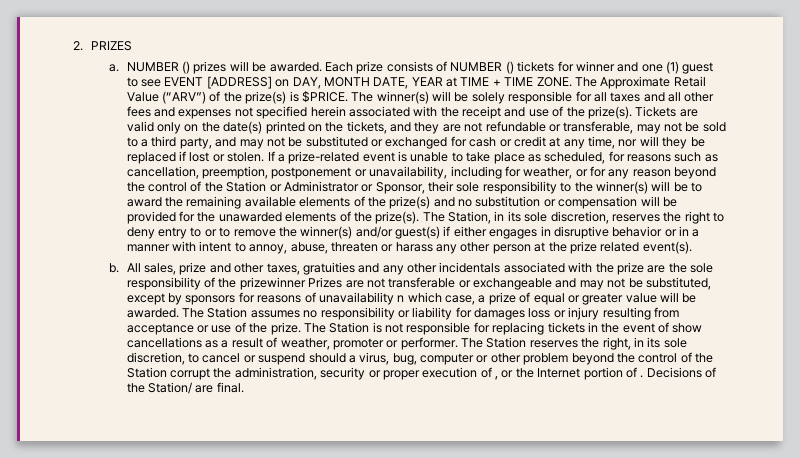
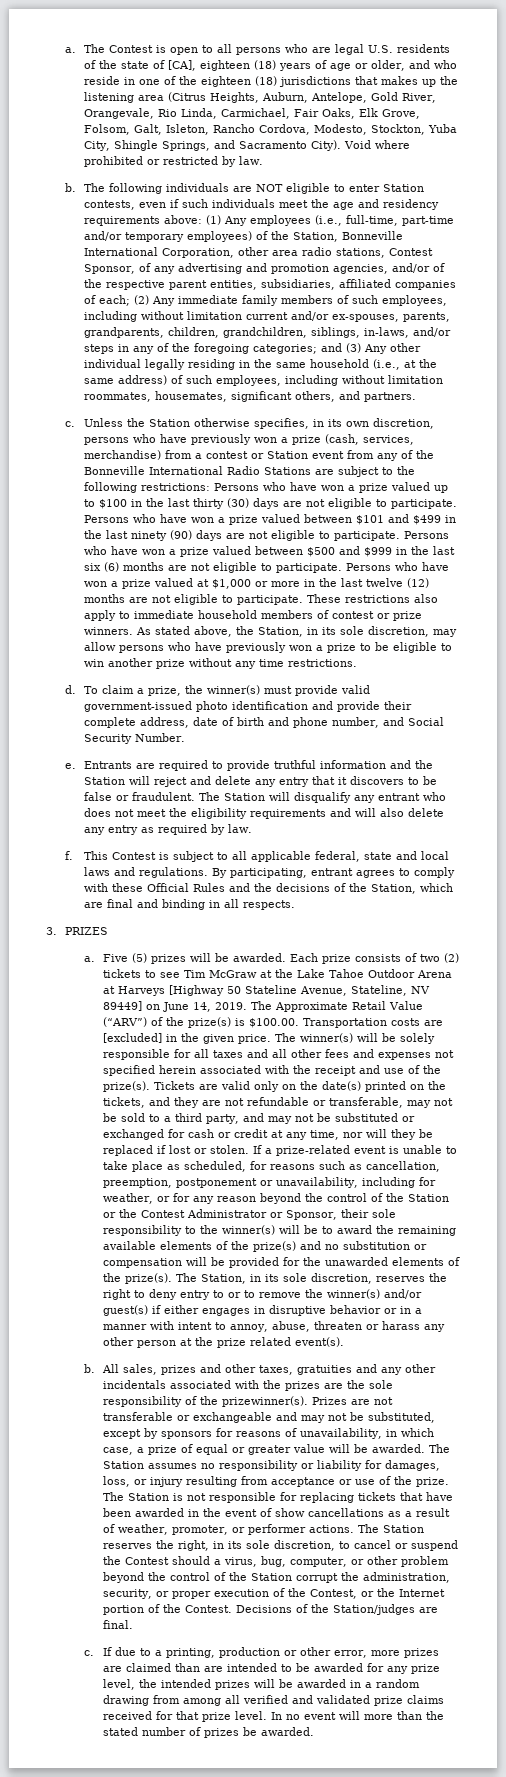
- 2. PRIZES
+ a. The Contest is open to all persons who are legal U.S. residents of the state of [CA], eighteen (18) years of age or older, and who reside in one of the eighteen (18) jurisdictions that makes up the listening area (Citrus Heights, Auburn, Antelope, Gold River, Orangevale, Rio Linda, Carmichael, Fair Oaks, Elk Grove, Folsom, Galt, Isleton, Rancho Cordova, Modesto, Stockton, Yuba City, Shingle Springs, and Sacramento City). Void where prohibited or restricted by law.
+ b. The following individuals are NOT eligible to enter Station contests, even if such individuals meet the age and residency requirements above: (1) Any employees (i.e., full-time, part-time and/or temporary employees) of the Station, Bonneville International Corporation, other area radio stations, Contest Sponsor, of any advertising and promotion agencies, and/or of the respective parent entities, subsidiaries, affiliated companies of each; (2) Any immediate family members of such employees, including without limitation current and/or ex-spouses, parents, grandparents, children, grandchildren, siblings, in-laws, and/or steps in any of the foregoing categories; and (3) Any other individual legally residing in the same household (i.e., at the same address) of such employees, including without limitation roommates, housemates, significant others, and partners.
+ c. Unless the Station otherwise specifies, in its own discretion, persons who have previously won a prize (cash, services, merchandise) from a contest or Station event from any of the Bonneville International Radio Stations are subject to the following restrictions: Persons who have won a prize valued up to $100 in the last thirty (30) days are not eligible to participate. Persons who have won a prize valued between $101 and $499 in the last ninety (90) days are not eligible to participate. Persons who have won a prize valued between $500 and $999 in the last six (6) months are not eligible to participate. Persons who have won a prize valued at $1,000 or more in the last twelve (12) months are not eligible to participate. These restrictions also apply to immediate household members of contest or prize winners. As stated above, the Station, in its sole discretion, may allow persons who have previously won a prize to be eligible to win another prize without any time restrictions.
+ d. To claim a prize, the winner(s) must provide valid government-issued photo identification and provide their complete address, date of birth and phone number, and Social Security Number.
+ e. Entrants are required to provide truthful information and the Station will reject and delete any entry that it discovers to be false or fraudulent. The Station will disqualify any entrant who does not meet the eligibility requirements and will also delete any entry as required by law.
+ f. This Contest is subject to all applicable federal, state and local laws and regulations. By participating, entrant agrees to comply with these Official Rules and the decisions of the Station, which are final and binding in all respects.
+ 3. PRIZES
- NUMBER () prizes will be awarded.
+ Five (5) prizes will be awarded.
- Each prize consists of NUMBER () tickets for winner and one (1) guest to see EVENT [ADDRESS] on DAY, MONTH DATE, YEAR at TIME + TIME ZONE.
+ Each prize consists of two (2) tickets to see Tim McGraw at the Lake Tahoe Outdoor Arena at Harveys [Highway 50 Stateline Avenue, Stateline, NV 89449] on June 14, 2019.
- The Approximate Retail Value (“ARV”) of the prize(s) is $PRICE.
+ The Approximate Retail Value (“ARV”) of the prize(s) is $100.00. Transportation costs are [excluded] in the given price.
- If a prize-related event is unable to take place as scheduled, for reasons such as cancellation, preemption, postponement or unavailability, including for weather, or for any reason beyond the control of the Station or Administrator or Sponsor, their sole responsibility to the winner(s) will be to award the remaining available elements of the prize(s) and no substitution or compensation will be provided for the unawarded elements of the prize(s).
+ If a prize-related event is unable to take place as scheduled, for reasons such as cancellation, preemption, postponement or unavailability, including for weather, or for any reason beyond the control of the Station or the Contest Administrator or Sponsor, their sole responsibility to the winner(s) will be to award the remaining available elements of the prize(s) and no substitution or compensation will be provided for the unawarded elements of the prize(s).
- All sales, prize and other taxes, gratuities and any other incidentals associated with the prize are the sole responsibility of the prizewinner Prizes are not transferable or exchangeable and may not be substituted, except by sponsors for reasons of unavailability n which case, a prize of equal or greater value will be awarded.
+ All sales, prizes and other taxes, gratuities and any other incidentals associated with the prizes are the sole responsibility of the prizewinner(s). Prizes are not transferable or exchangeable and may not be substituted, except by sponsors for reasons of unavailability, in which case, a prize of equal or greater value will be awarded.
- The Station assumes no responsibility or liability for damages loss or injury resulting from acceptance or use of the prize.
+ The Station assumes no responsibility or liability for damages, loss, or injury resulting from acceptance or use of the prize.
- The Station is not responsible for replacing tickets in the event of show cancellations as a result of weather, promoter or performer.
+ The Station is not responsible for replacing tickets that have been awarded in the event of show cancellations as a result of weather, promoter, or performer actions.
- The Station reserves the right, in its sole discretion, to cancel or suspend should a virus, bug, computer or other problem beyond the control of the Station corrupt the administration, security or proper execution of , or the Internet portion of .
+ The Station reserves the right, in its sole discretion, to cancel or suspend the Contest should a virus, bug, computer, or other problem beyond the control of the Station corrupt the administration, security, or proper execution of the Contest, or the Internet portion of the Contest.
- Decisions of the Station/ are final.
+ Decisions of the Station/judges are final.
+ c. If due to a printing, production or other error, more prizes are claimed than are intended to be awarded for any prize level, the intended prizes will be awarded in a random drawing from among all verified and validated prize claims received for that prize level. In no event will more than the stated number of prizes be awarded.

